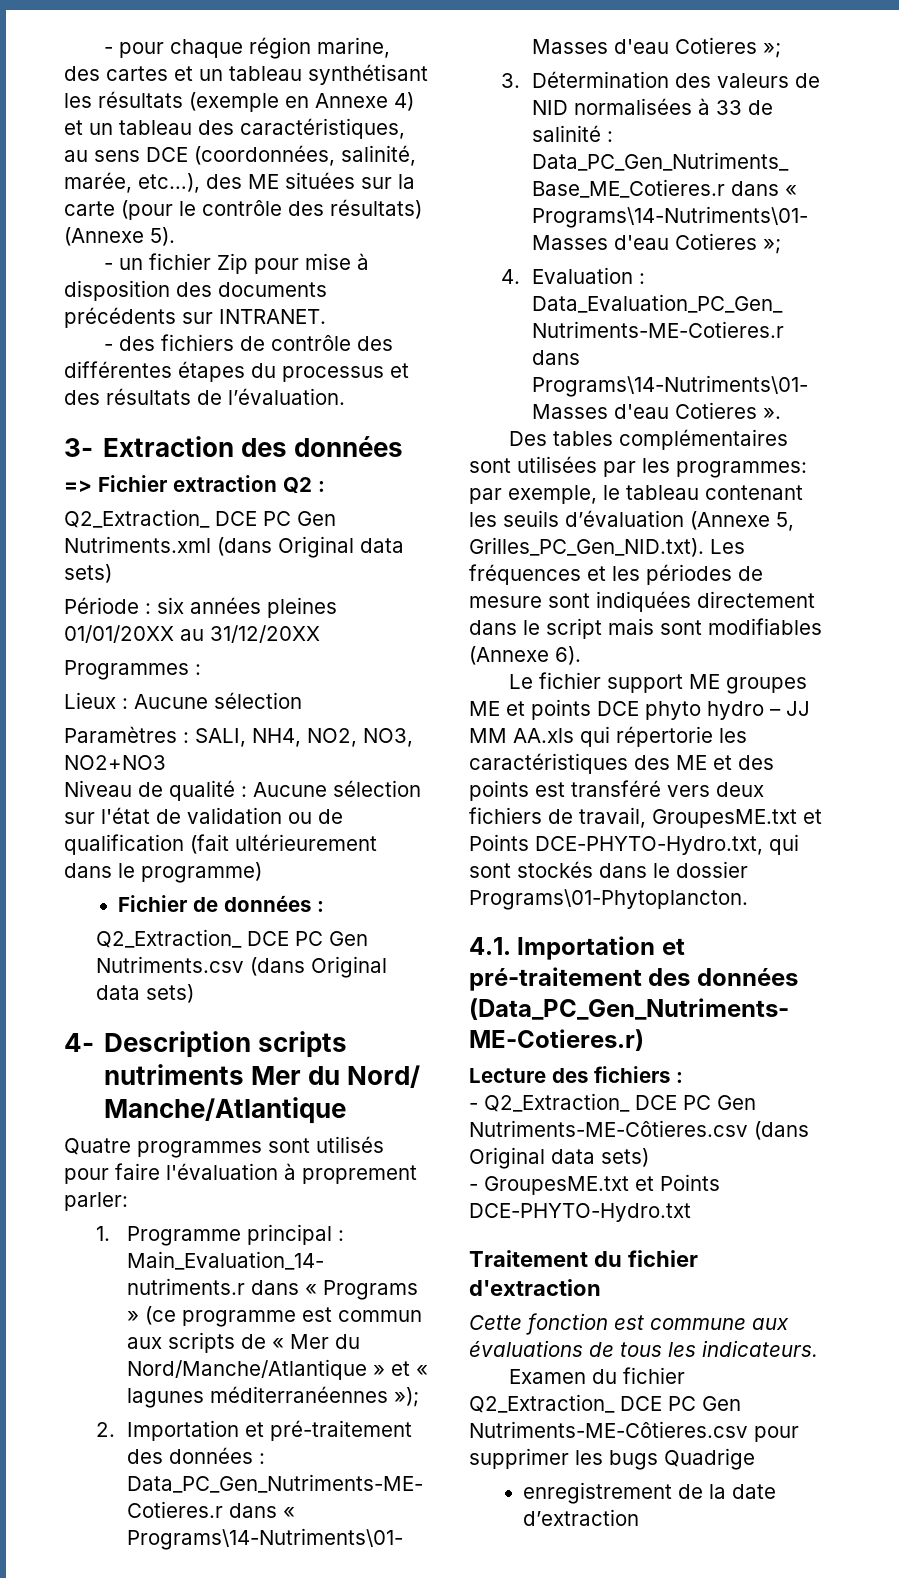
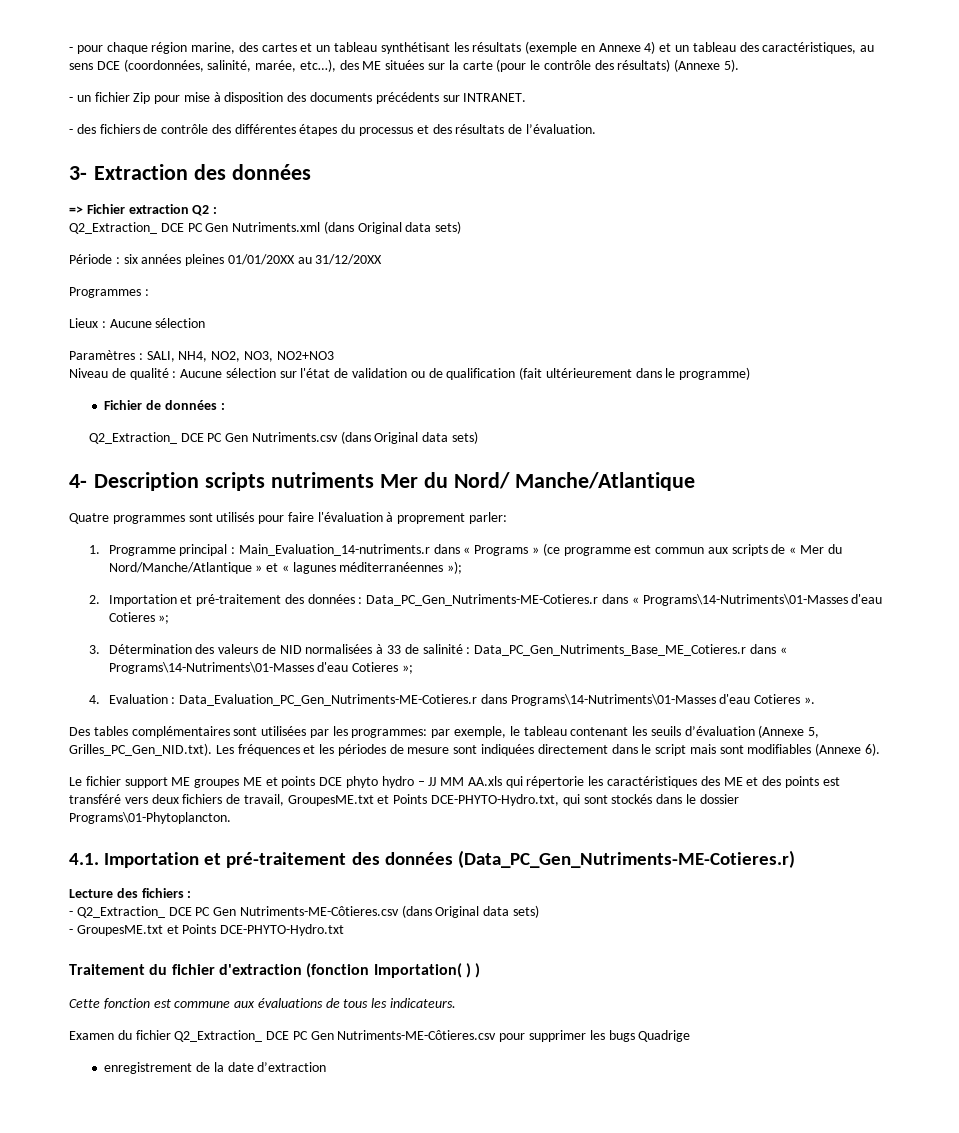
- Traitement du fichier d'extraction
+ Traitement du fichier d'extraction (fonction Importation( ) )

